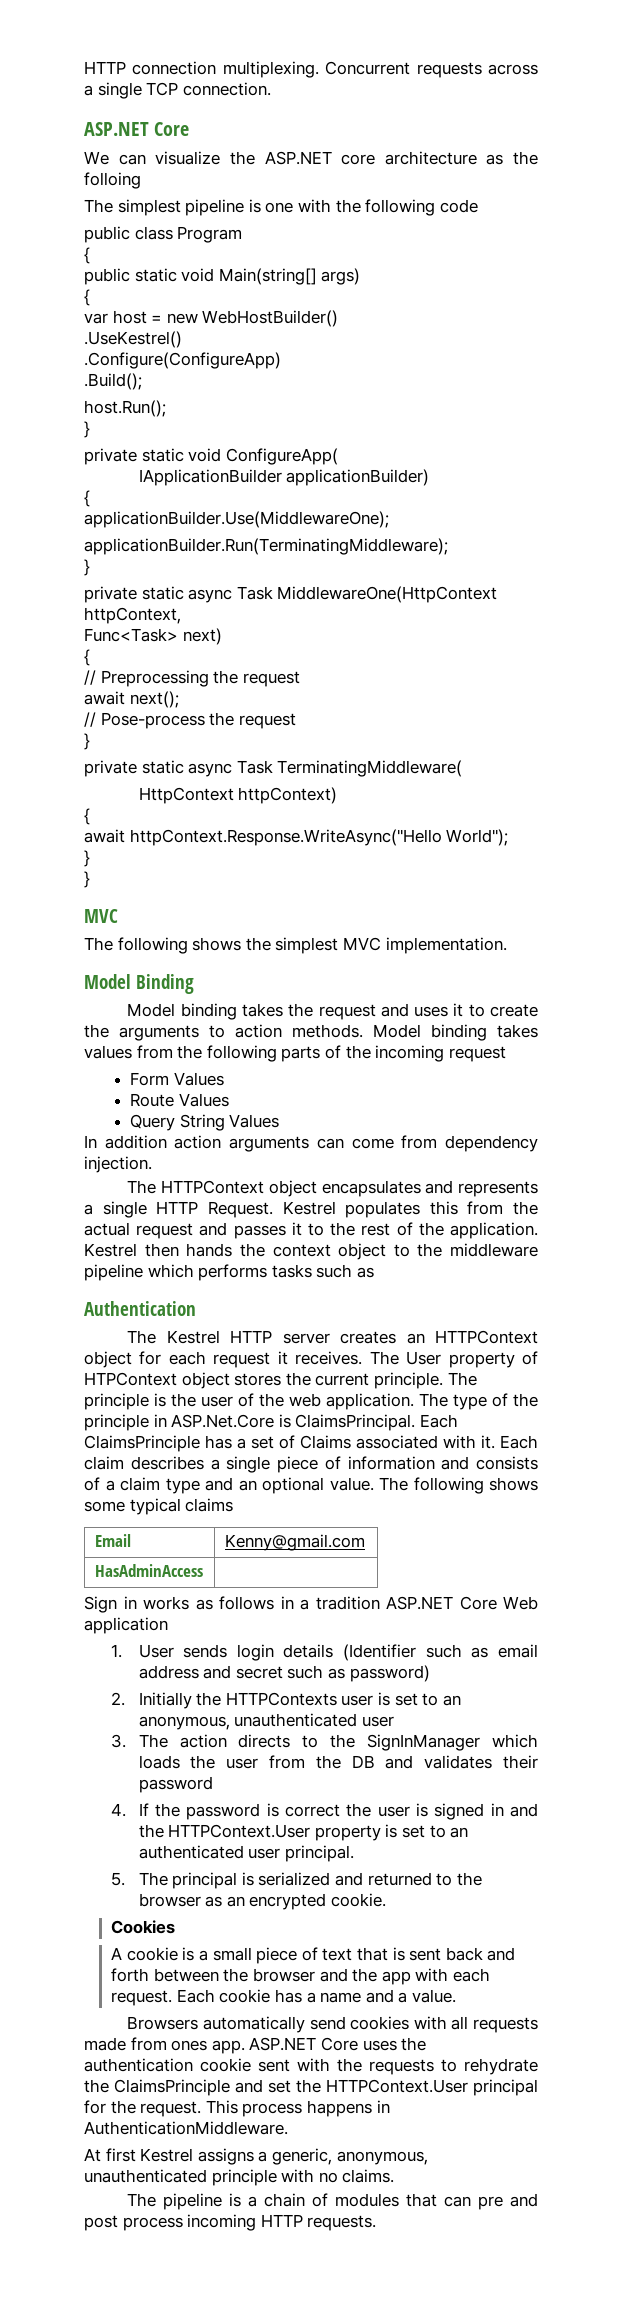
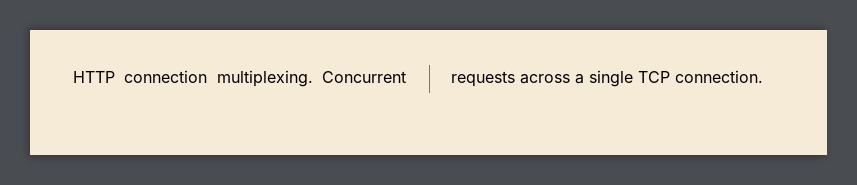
  Concurrent requests across a single TCP connection.
- ASP.NET Core
- We can visualize the ASP.NET core architecture as the folloing
- The simplest pipeline is one with the following code
- public class Program
- {
- public static void Main(string[] args)
- {
- var host = new WebHostBuilder()
- .UseKestrel()
- .Configure(ConfigureApp)
- .Build();
- host.Run();
- }
- private static void ConfigureApp(
- IApplicationBuilder applicationBuilder)
- {
- applicationBuilder.Use(MiddlewareOne);
- applicationBuilder.Run(TerminatingMiddleware);
- }
- private static async Task MiddlewareOne(HttpContext httpContext,
- Func<Task> next)
- {
- // Preprocessing the request
- await next();
- // Pose-process the request
- }
- private static async Task TerminatingMiddleware(
- HttpContext httpContext)
- {
- await httpContext.Response.WriteAsync("Hello World");
- }
- }
- MVC
- The following shows the simplest MVC implementation.
- Model Binding
- Model binding takes the request and uses it to create the arguments to action methods. Model binding takes values from the following parts of the incoming request
- Form Values
- Route Values
- Query String Values
- In addition action arguments can come from dependency injection.
- The HTTPContext object encapsulates and represents a single HTTP Request. Kestrel populates this from the actual request and passes it to the rest of the application. Kestrel then hands the context object to the middleware pipeline which performs tasks such as
- Authentication
- The Kestrel HTTP server creates an HTTPContext object for each request it receives. The User property of HTPContext object stores the current principle. The principle is the user of the web application. The type of the principle in ASP.Net.Core is ClaimsPrincipal. Each ClaimsPrinciple has a set of Claims associated with it. Each claim describes a single piece of information and consists of a claim type and an optional value. The following shows some typical claims
- Email | Kenny@gmail.com
- HasAdminAccess |
- Sign in works as follows in a tradition ASP.NET Core Web application
- 1. User sends login details (Identifier such as email address and secret such as password)
- 2. Initially the HTTPContexts user is set to an anonymous, unauthenticated user
- 3. The action directs to the SignInManager which loads the user from the DB and validates their password
- 4. If the password is correct the user is signed in and the HTTPContext.User property is set to an authenticated user principal.
- 5. The principal is serialized and returned to the browser as an encrypted cookie.
- Cookies
- A cookie is a small piece of text that is sent back and forth between the browser and the app with each request. Each cookie has a name and a value.
- Browsers automatically send cookies with all requests made from ones app. ASP.NET Core uses the authentication cookie sent with the requests to rehydrate the ClaimsPrinciple and set the HTTPContext.User principal for the request. This process happens in AuthenticationMiddleware.
- At first Kestrel assigns a generic, anonymous, unauthenticated principle with no claims.
- The pipeline is a chain of modules that can pre and post process incoming HTTP requests.

